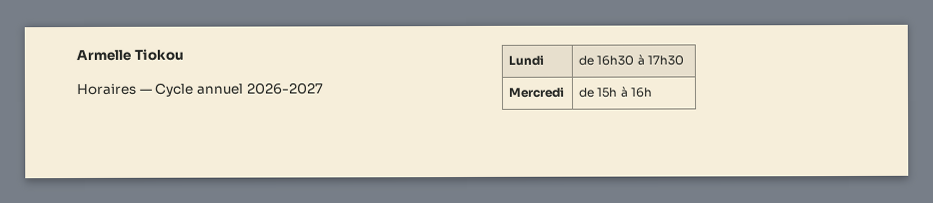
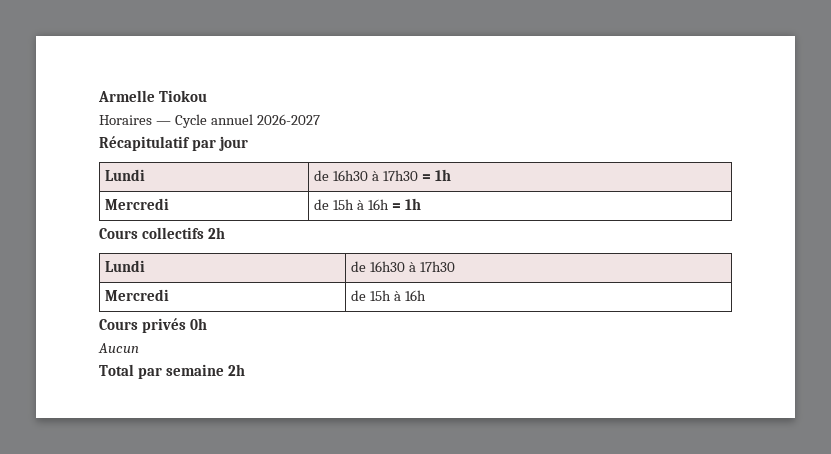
+ Récapitulatif par jour
+ Lundi | de 16h30 à 17h30 = 1h
+ Mercredi | de 15h à 16h = 1h
+ Cours collectifs 2h
+ Cours privés 0h
+ Aucun
+ Total par semaine 2h

